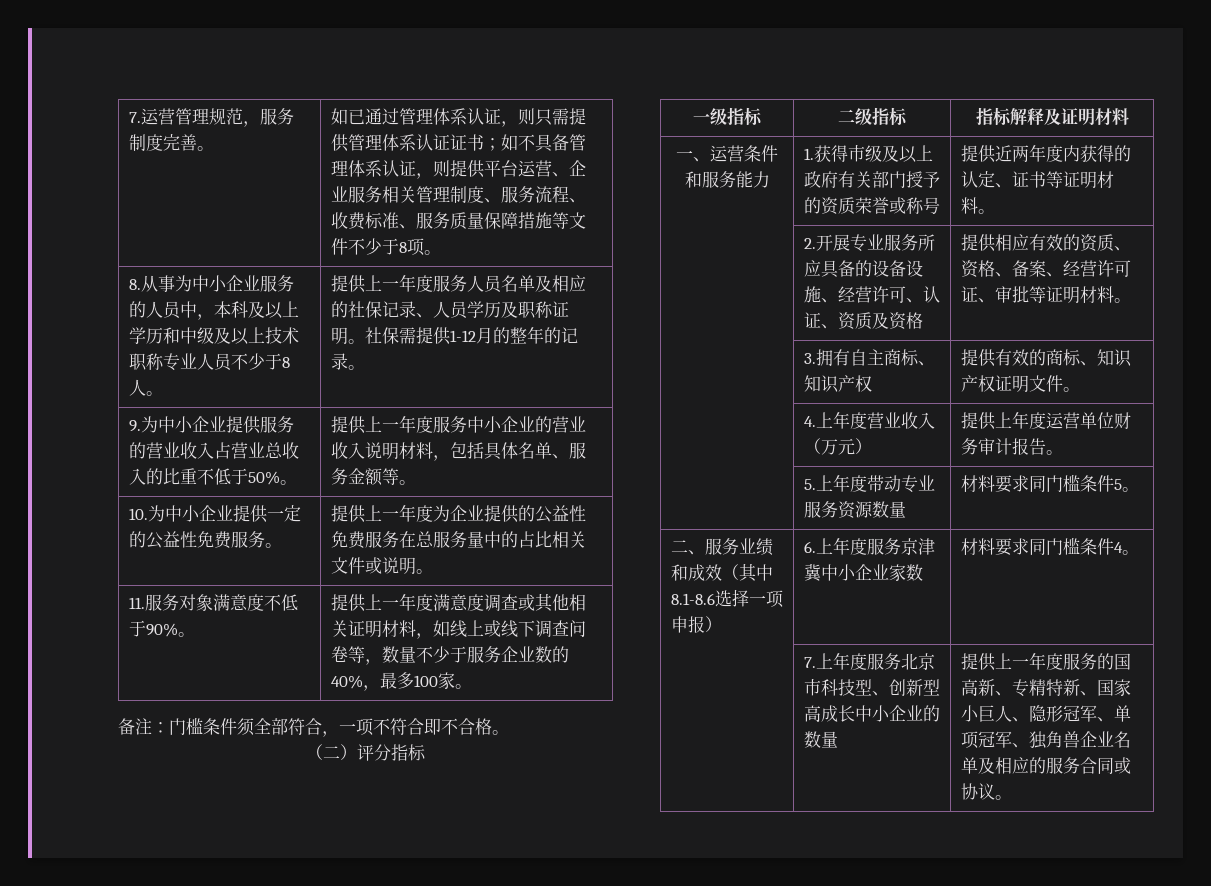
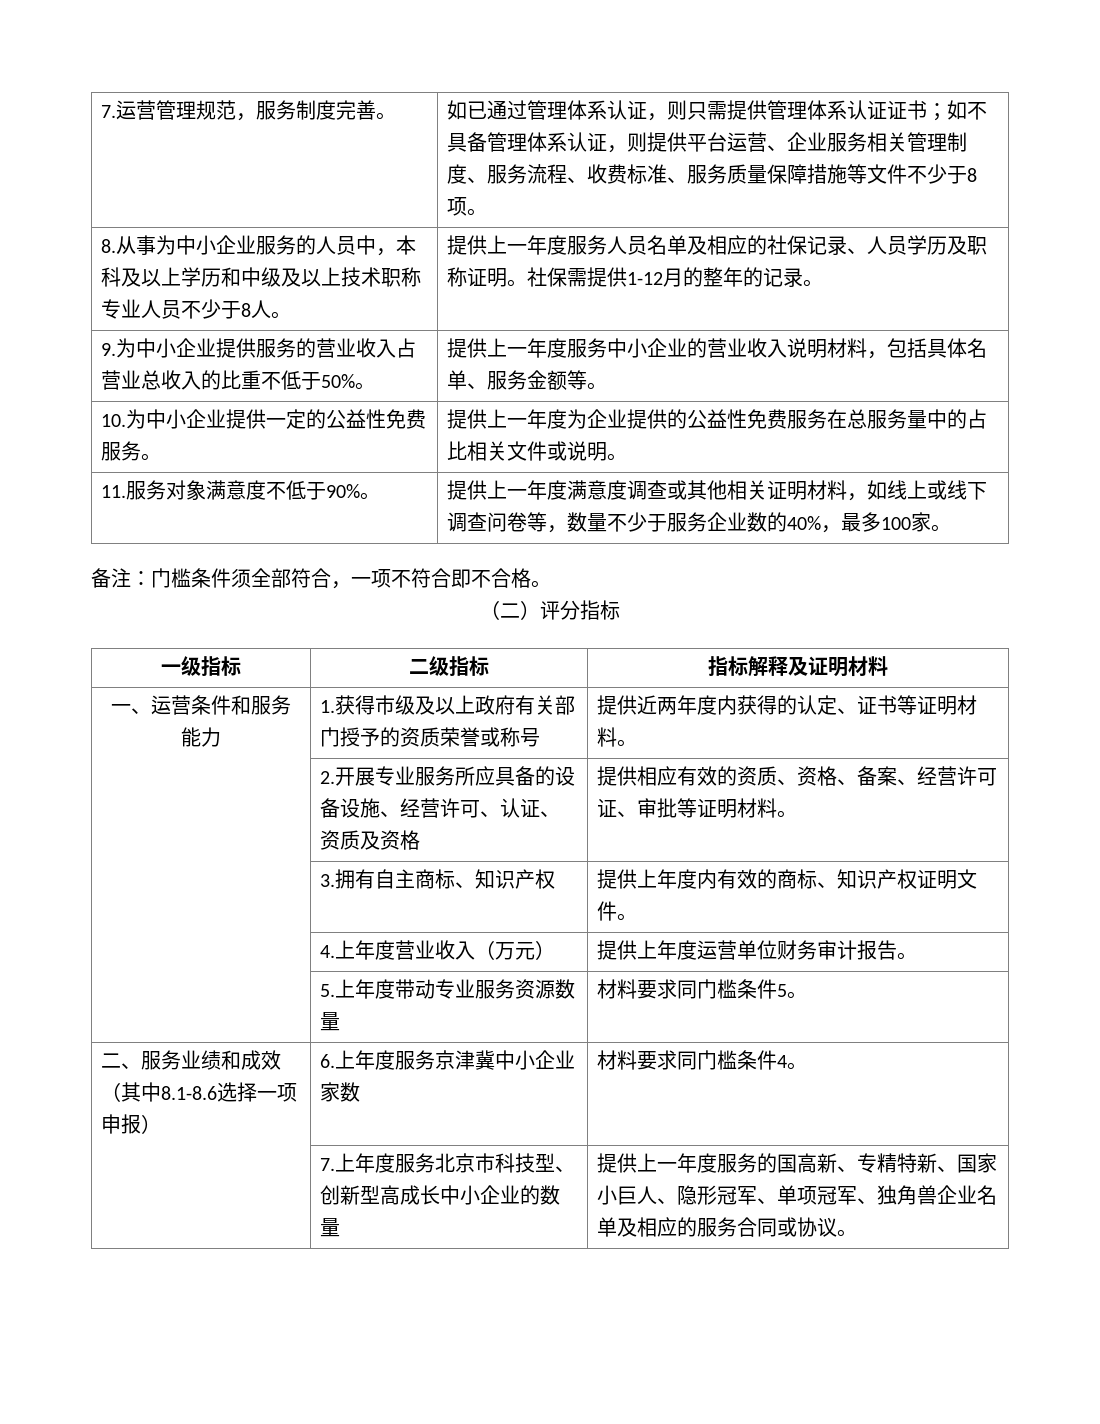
- | 3.拥有自主商标、知识产权 | 提供有效的商标、知识产权证明文件。
+ | 3.拥有自主商标、知识产权 | 提供上年度内有效的商标、知识产权证明文件。

